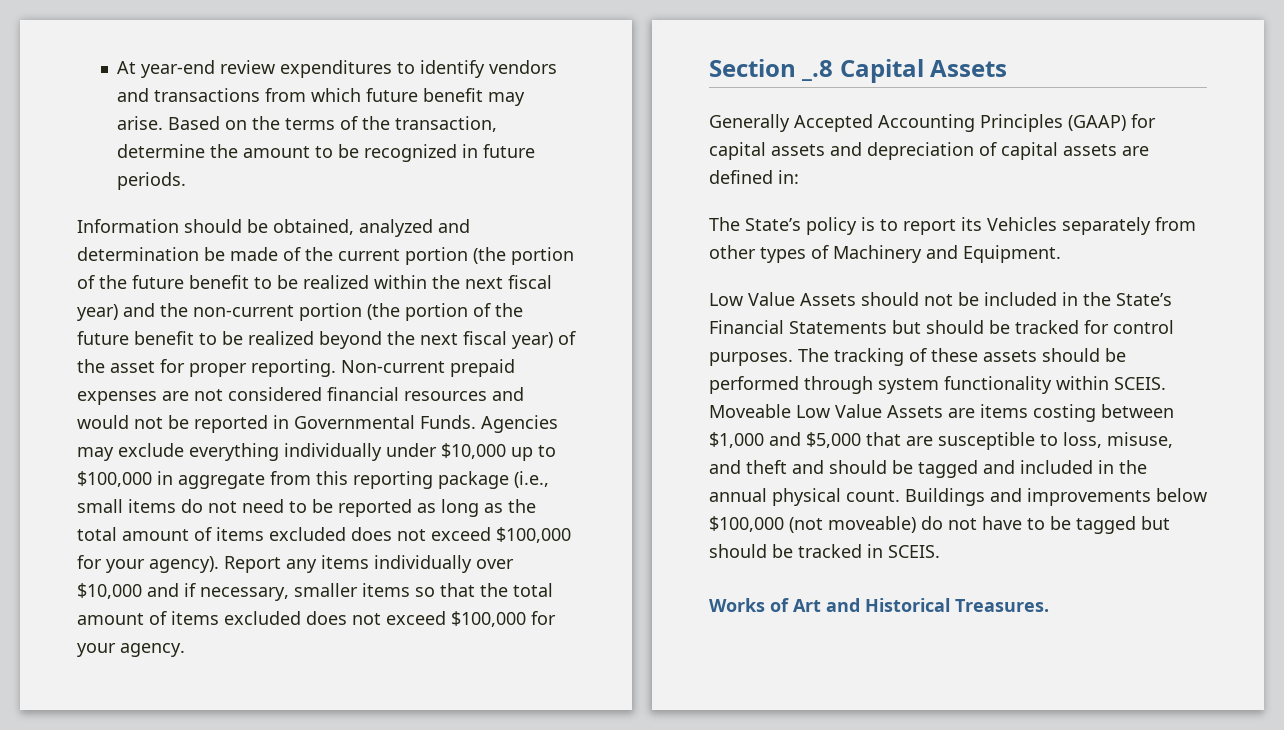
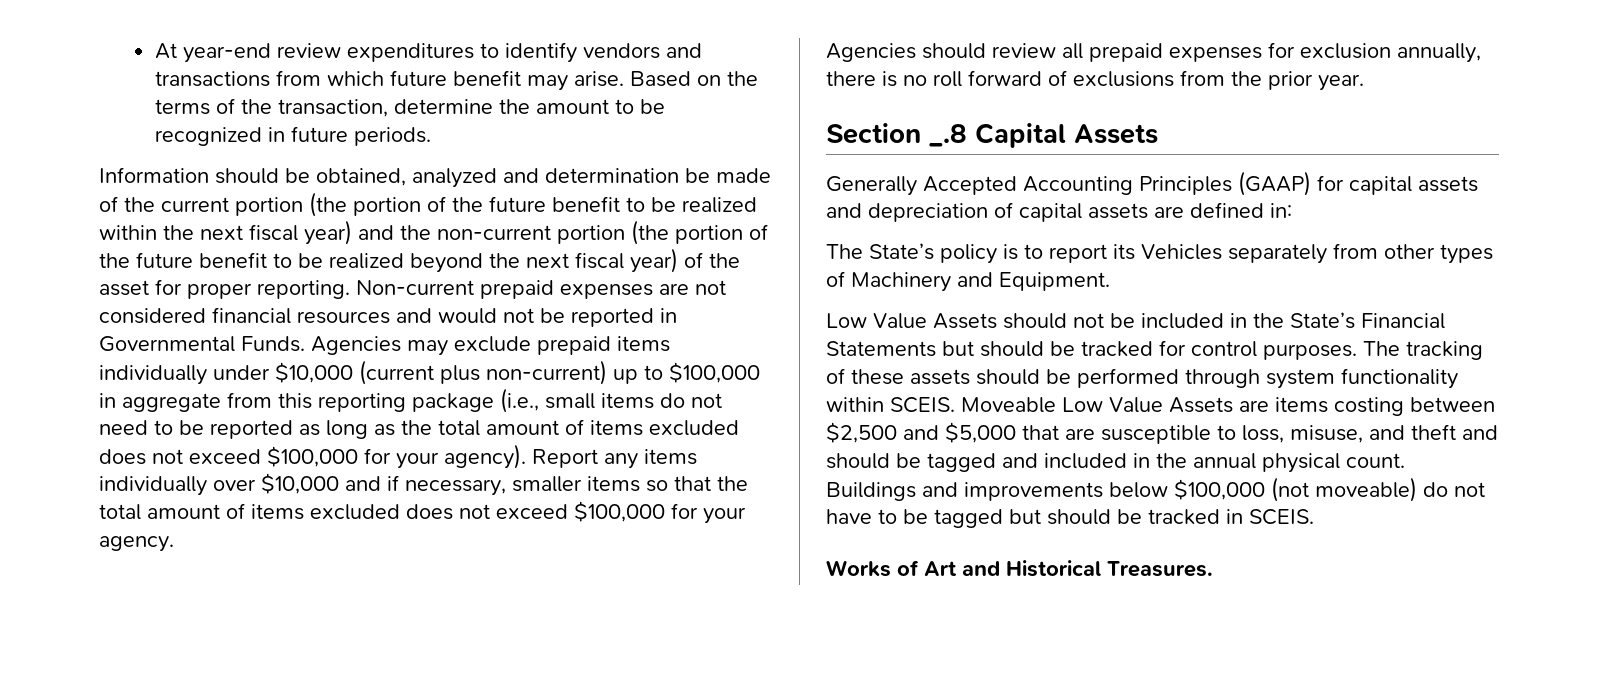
- Agencies may exclude everything individually under $10,000 up to $100,000 in aggregate from this reporting package (i.e., small items do not need to be reported as long as the total amount of items excluded does not exceed $100,000 for your agency).
+ Agencies may exclude prepaid items individually under $10,000 (current plus non-current) up to $100,000 in aggregate from this reporting package (i.e., small items do not need to be reported as long as the total amount of items excluded does not exceed $100,000 for your agency).
+ Agencies should review all prepaid expenses for exclusion annually, there is no roll forward of exclusions from the prior year.
- Moveable Low Value Assets are items costing between $1,000 and $5,000 that are susceptible to loss, misuse, and theft and should be tagged and included in the annual physical count.
+ Moveable Low Value Assets are items costing between $2,500 and $5,000 that are susceptible to loss, misuse, and theft and should be tagged and included in the annual physical count.

